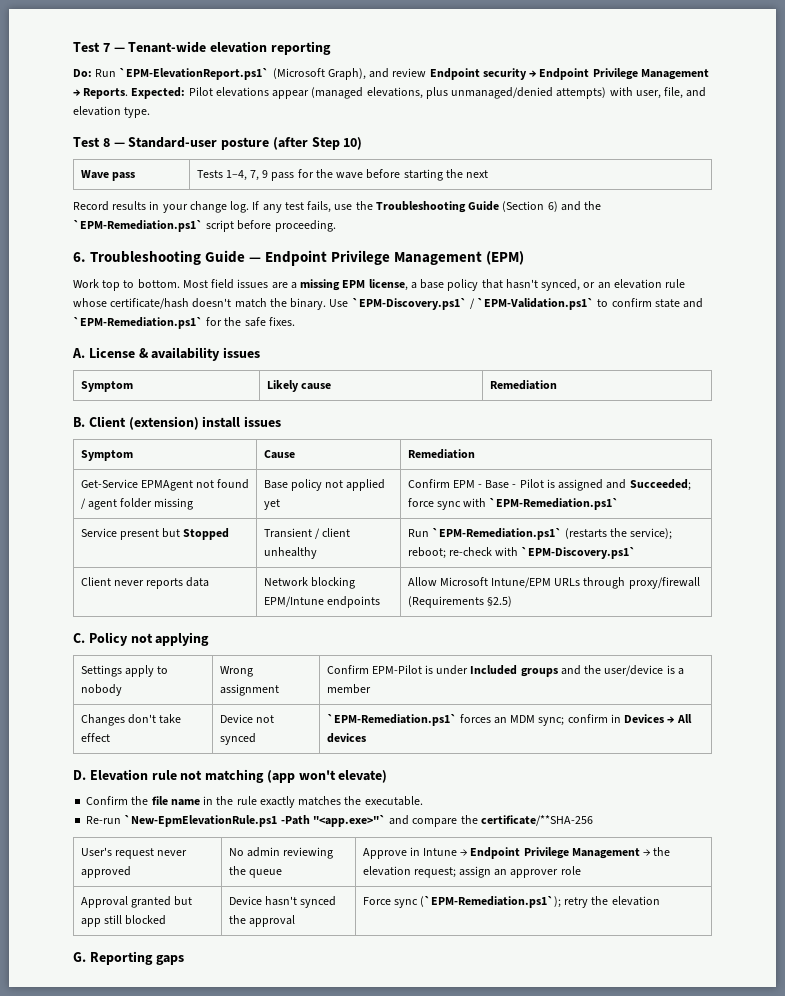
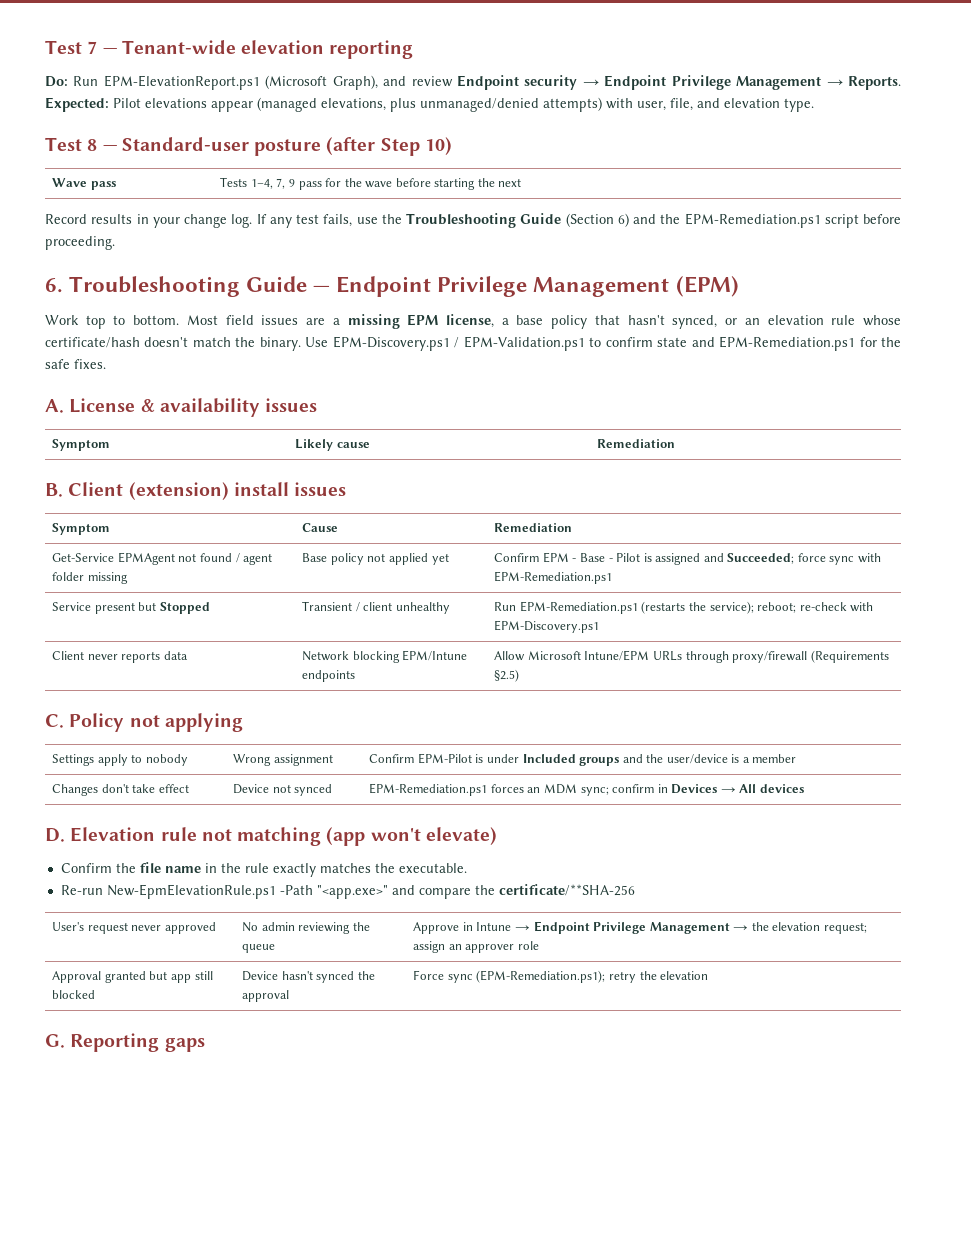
- Do: Run `EPM-ElevationReport.ps1` (Microsoft Graph), and review Endpoint security → Endpoint Privilege Management → Reports.
+ Do: Run EPM-ElevationReport.ps1 (Microsoft Graph), and review Endpoint security → Endpoint Privilege Management → Reports.
- If any test fails, use the Troubleshooting Guide (Section 6) and the `EPM-Remediation.ps1` script before proceeding.
+ If any test fails, use the Troubleshooting Guide (Section 6) and the EPM-Remediation.ps1 script before proceeding.
- Use `EPM-Discovery.ps1` / `EPM-Validation.ps1` to confirm state and `EPM-Remediation.ps1` for the safe fixes.
+ Use EPM-Discovery.ps1 / EPM-Validation.ps1 to confirm state and EPM-Remediation.ps1 for the safe fixes.
- Get-Service EPMAgent not found / agent folder missing | Base policy not applied yet | Confirm EPM - Base - Pilot is assigned and Succeeded; force sync with `EPM-Remediation.ps1`
+ Get-Service EPMAgent not found / agent folder missing | Base policy not applied yet | Confirm EPM - Base - Pilot is assigned and Succeeded; force sync with EPM-Remediation.ps1
- Service present but Stopped | Transient / client unhealthy | Run `EPM-Remediation.ps1` (restarts the service); reboot; re-check with `EPM-Discovery.ps1`
+ Service present but Stopped | Transient / client unhealthy | Run EPM-Remediation.ps1 (restarts the service); reboot; re-check with EPM-Discovery.ps1
- Changes don't take effect | Device not synced | `EPM-Remediation.ps1` forces an MDM sync; confirm in Devices → All devices
+ Changes don't take effect | Device not synced | EPM-Remediation.ps1 forces an MDM sync; confirm in Devices → All devices
- Re-run `New-EpmElevationRule.ps1 -Path "<app.exe>"` and compare the certificate/**SHA-256
+ Re-run New-EpmElevationRule.ps1 -Path "<app.exe>" and compare the certificate/**SHA-256
- Approval granted but app still blocked | Device hasn't synced the approval | Force sync (`EPM-Remediation.ps1`); retry the elevation
+ Approval granted but app still blocked | Device hasn't synced the approval | Force sync (EPM-Remediation.ps1); retry the elevation

